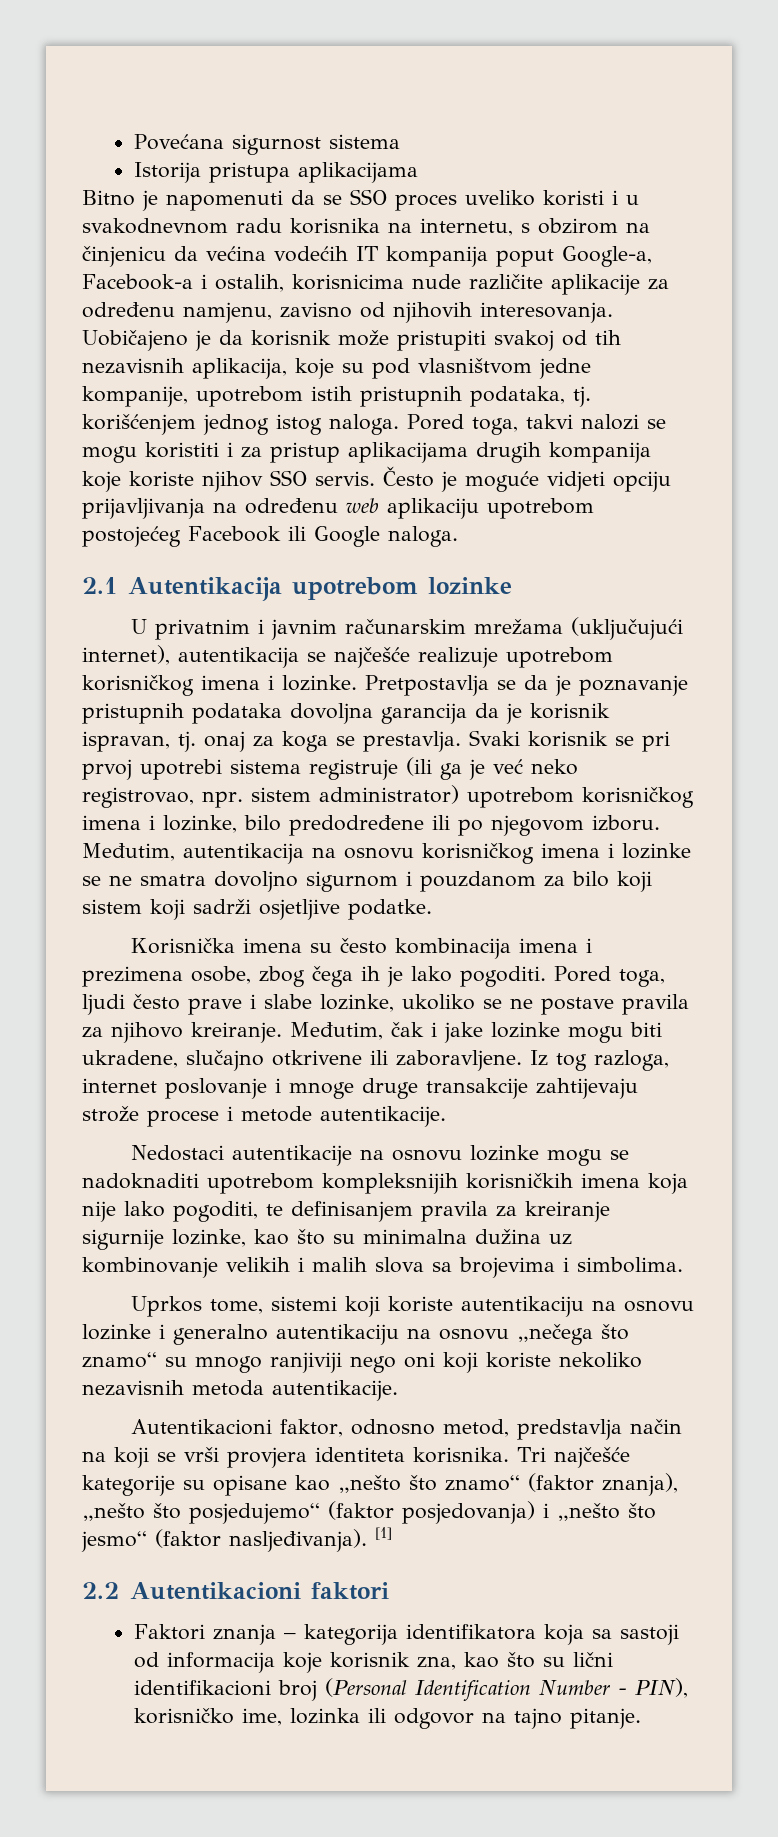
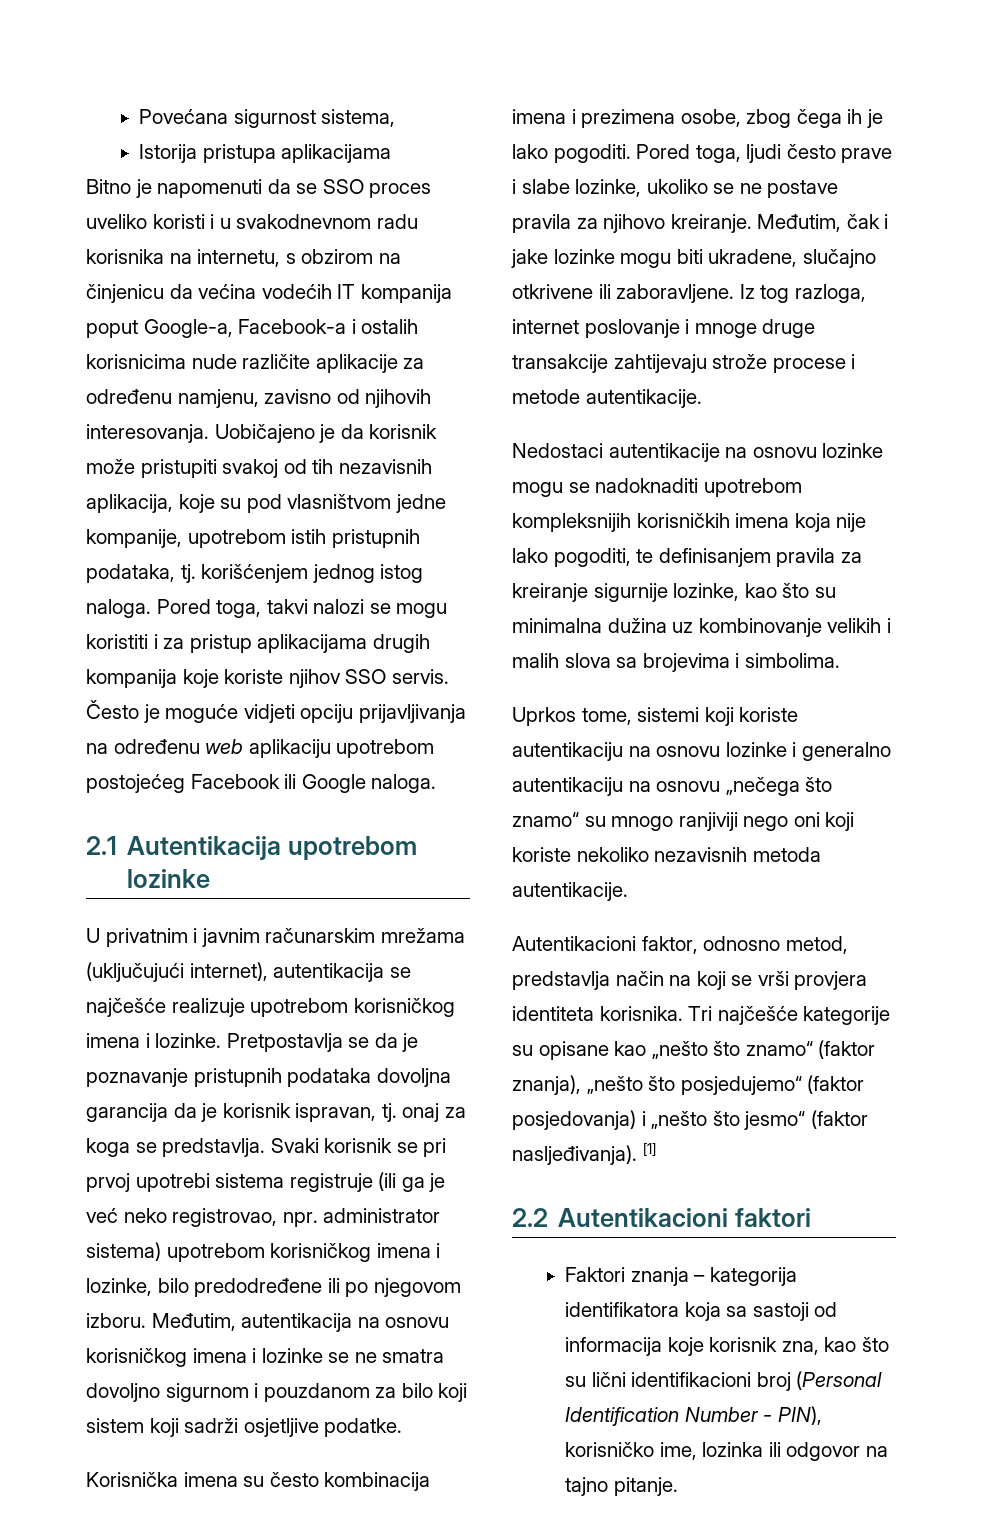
- Povećana sigurnost sistema
+ Povećana sigurnost sistema,
- Bitno je napomenuti da se SSO proces uveliko koristi i u svakodnevnom radu korisnika na internetu, s obzirom na činjenicu da većina vodećih IT kompanija poput Google-a, Facebook-a i ostalih, korisnicima nude različite aplikacije za određenu namjenu, zavisno od njihovih interesovanja.
+ Bitno je napomenuti da se SSO proces uveliko koristi i u svakodnevnom radu korisnika na internetu, s obzirom na činjenicu da većina vodećih IT kompanija poput Google-a, Facebook-a i ostalih korisnicima nude različite aplikacije za određenu namjenu, zavisno od njihovih interesovanja.
- Pretpostavlja se da je poznavanje pristupnih podataka dovoljna garancija da je korisnik ispravan, tj. onaj za koga se prestavlja.
+ Pretpostavlja se da je poznavanje pristupnih podataka dovoljna garancija da je korisnik ispravan, tj. onaj za koga se predstavlja.
- Svaki korisnik se pri prvoj upotrebi sistema registruje (ili ga je već neko registrovao, npr. sistem administrator) upotrebom korisničkog imena i lozinke, bilo predodređene ili po njegovom izboru.
+ Svaki korisnik se pri prvoj upotrebi sistema registruje (ili ga je već neko registrovao, npr. administrator sistema) upotrebom korisničkog imena i lozinke, bilo predodređene ili po njegovom izboru.

